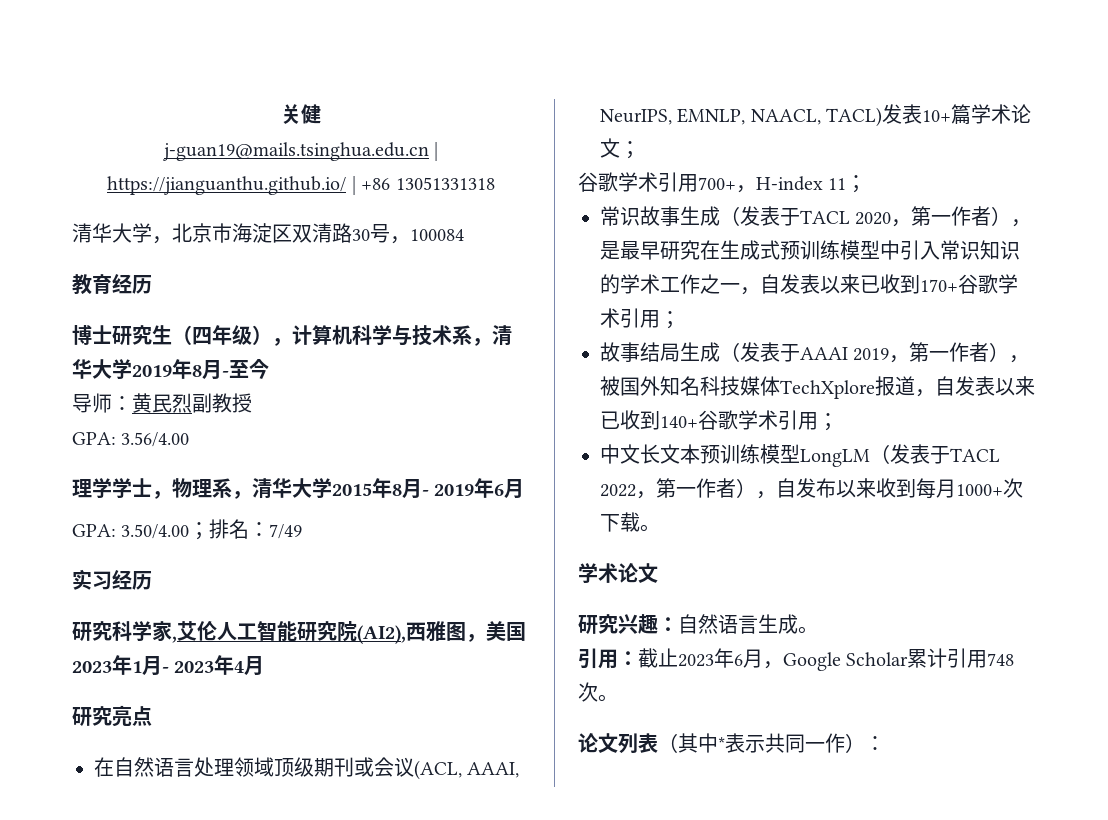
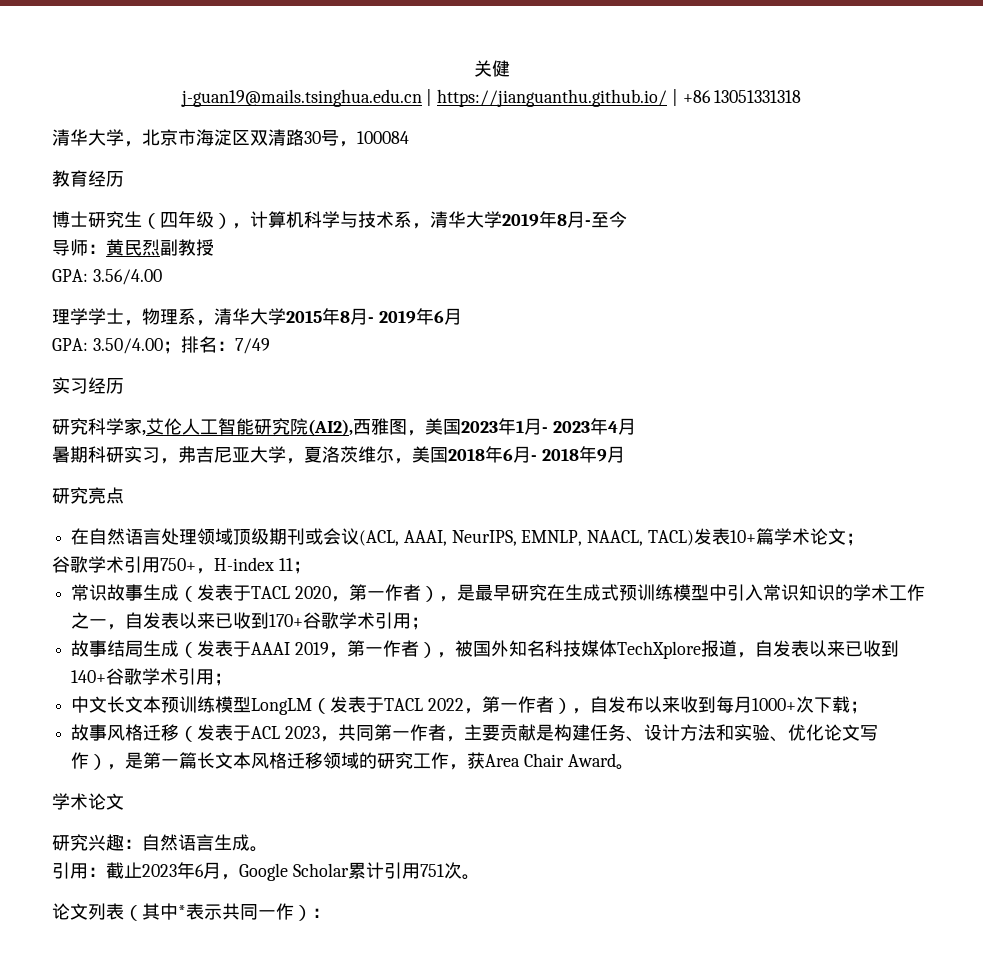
+ 暑期科研实习，弗吉尼亚大学，夏洛茨维尔，美国2018年6月- 2018年9月
- 谷歌学术引用700+，H-index 11；
+ 谷歌学术引用750+，H-index 11；
- 中文长文本预训练模型LongLM（发表于TACL 2022，第一作者），自发布以来收到每月1000+次下载。
+ 中文长文本预训练模型LongLM（发表于TACL 2022，第一作者），自发布以来收到每月1000+次下载；
+ 故事风格迁移（发表于ACL 2023，共同第一作者，主要贡献是构建任务、设计方法和实验、优化论文写作），是第一篇长文本风格迁移领域的研究工作，获Area Chair Award。
- 引用：截止2023年6月，Google Scholar累计引用748次。
+ 引用：截止2023年6月，Google Scholar累计引用751次。

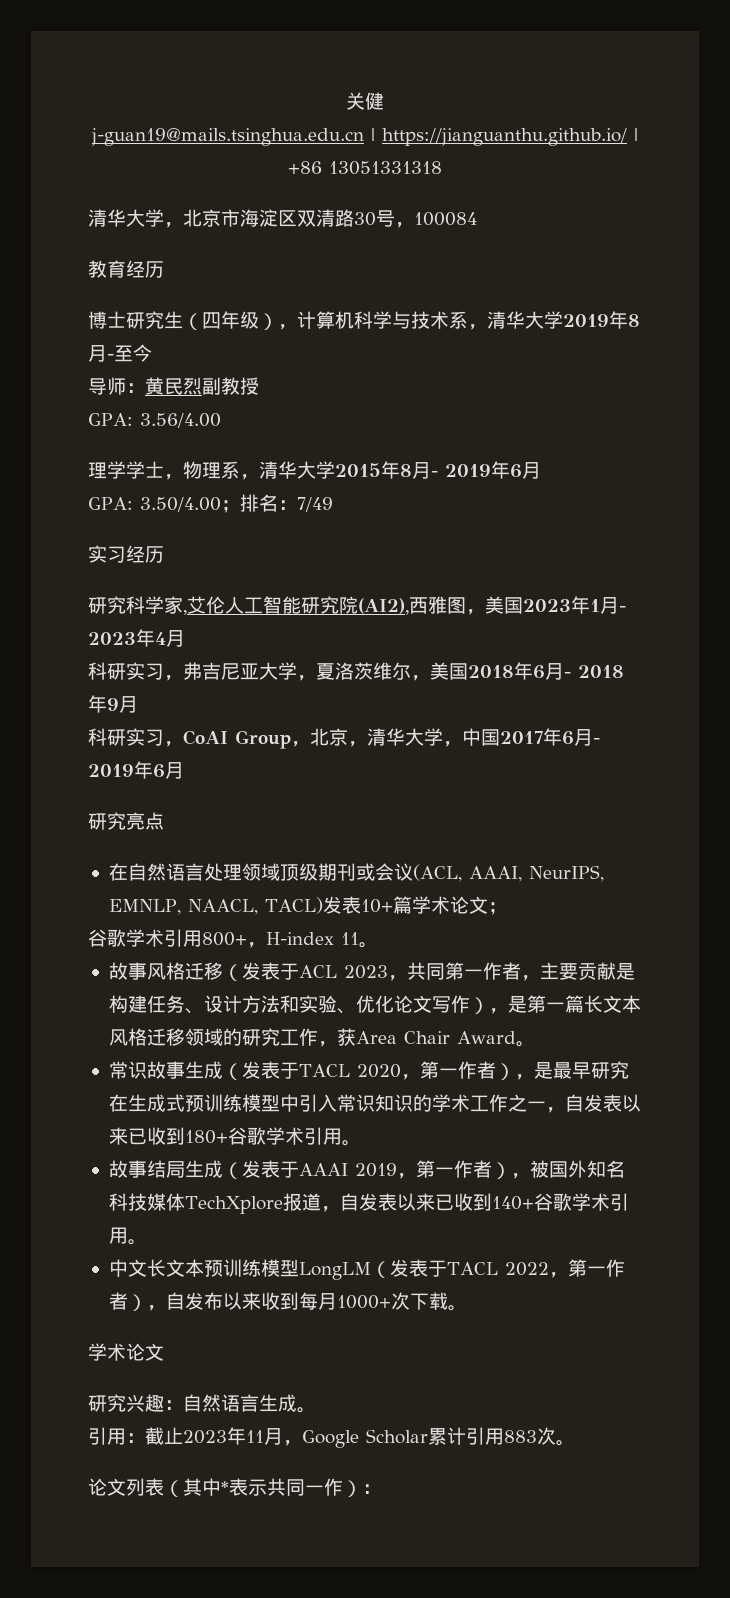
- 暑期科研实习，弗吉尼亚大学，夏洛茨维尔，美国2018年6月- 2018年9月
+ 科研实习，弗吉尼亚大学，夏洛茨维尔，美国2018年6月- 2018年9月
+ 科研实习，CoAI Group，北京，清华大学，中国2017年6月- 2019年6月
- 谷歌学术引用750+，H-index 11；
- 常识故事生成（发表于TACL 2020，第一作者），是最早研究在生成式预训练模型中引入常识知识的学术工作之一，自发表以来已收到170+谷歌学术引用；
- 故事结局生成（发表于AAAI 2019，第一作者），被国外知名科技媒体TechXplore报道，自发表以来已收到140+谷歌学术引用；
- 中文长文本预训练模型LongLM（发表于TACL 2022，第一作者），自发布以来收到每月1000+次下载；
+ 谷歌学术引用800+，H-index 11。
+ 常识故事生成（发表于TACL 2020，第一作者），是最早研究在生成式预训练模型中引入常识知识的学术工作之一，自发表以来已收到180+谷歌学术引用。
+ 故事结局生成（发表于AAAI 2019，第一作者），被国外知名科技媒体TechXplore报道，自发表以来已收到140+谷歌学术引用。
+ 中文长文本预训练模型LongLM（发表于TACL 2022，第一作者），自发布以来收到每月1000+次下载。
- 引用：截止2023年6月，Google Scholar累计引用751次。
+ 引用：截止2023年11月，Google Scholar累计引用883次。

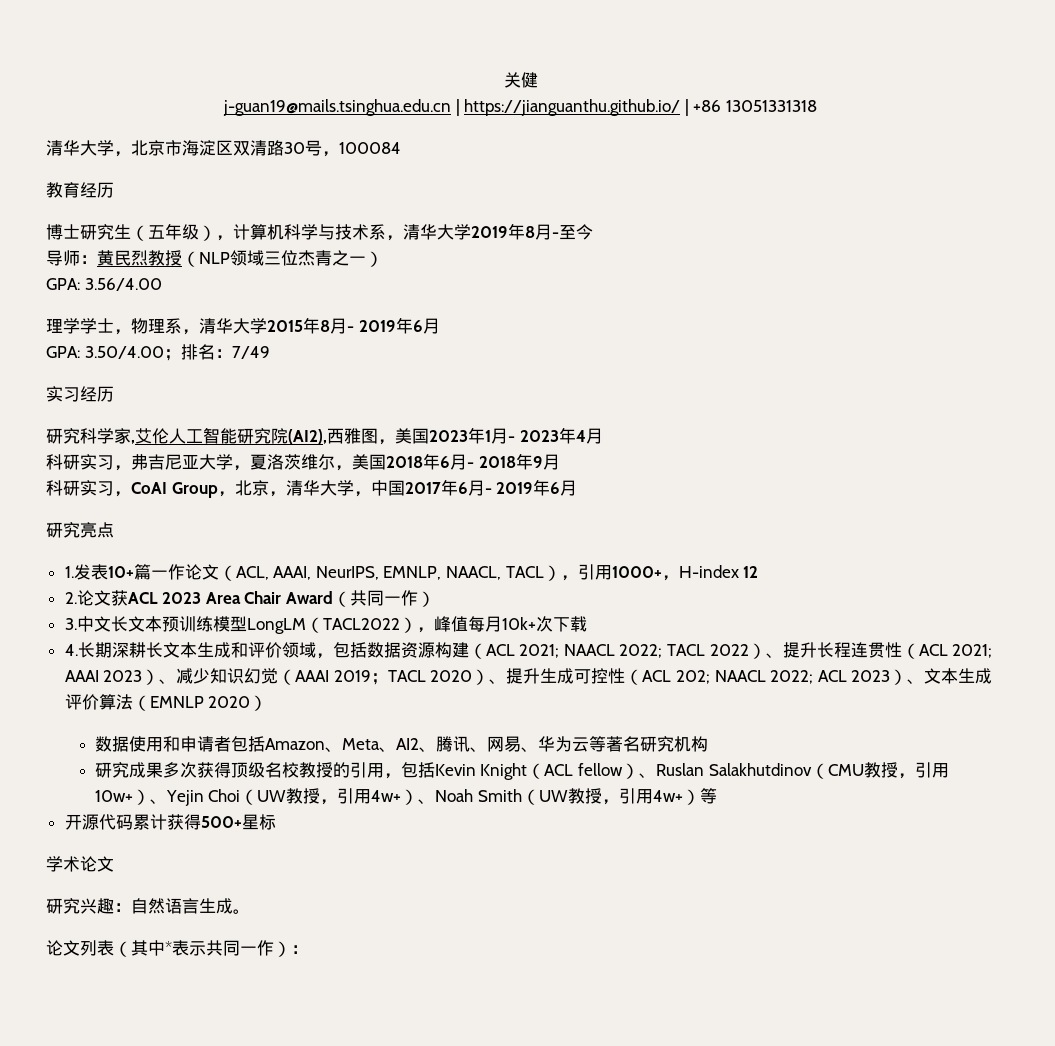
- 博士研究生（四年级），计算机科学与技术系，清华大学2019年8月-至今
+ 博士研究生（五年级），计算机科学与技术系，清华大学2019年8月-至今
- 导师：黄民烈副教授
+ 导师：黄民烈教授（NLP领域三位杰青之一）
- 在自然语言处理领域顶级期刊或会议(ACL, AAAI, NeurIPS, EMNLP, NAACL, TACL)发表10+篇学术论文；
- 谷歌学术引用800+，H-index 11。
- 故事风格迁移（发表于ACL 2023，共同第一作者，主要贡献是构建任务、设计方法和实验、优化论文写作），是第一篇长文本风格迁移领域的研究工作，获Area Chair Award。
- 常识故事生成（发表于TACL 2020，第一作者），是最早研究在生成式预训练模型中引入常识知识的学术工作之一，自发表以来已收到180+谷歌学术引用。
- 故事结局生成（发表于AAAI 2019，第一作者），被国外知名科技媒体TechXplore报道，自发表以来已收到140+谷歌学术引用。
- 中文长文本预训练模型LongLM（发表于TACL 2022，第一作者），自发布以来收到每月1000+次下载。
+ 1.发表10+篇一作论文（ACL, AAAI, NeurIPS, EMNLP, NAACL, TACL），引用1000+，H-index 12
+ 2.论文获ACL 2023 Area Chair Award（共同一作）
+ 3.中文长文本预训练模型LongLM（TACL2022），峰值每月10k+次下载
+ 4.长期深耕长文本生成和评价领域，包括数据资源构建（ACL 2021; NAACL 2022; TACL 2022）、提升长程连贯性（ACL 2021; AAAI 2023）、减少知识幻觉（AAAI 2019；TACL 2020）、提升生成可控性（ACL 202; NAACL 2022; ACL 2023）、文本生成评价算法（EMNLP 2020）
+ 数据使用和申请者包括Amazon、Meta、AI2、腾讯、网易、华为云等著名研究机构
+ 研究成果多次获得顶级名校教授的引用，包括Kevin Knight（ACL fellow）、Ruslan Salakhutdinov（CMU教授，引用10w+）、Yejin Choi（UW教授，引用4w+）、Noah Smith（UW教授，引用4w+）等
+ 开源代码累计获得500+星标
- 引用：截止2023年11月，Google Scholar累计引用883次。

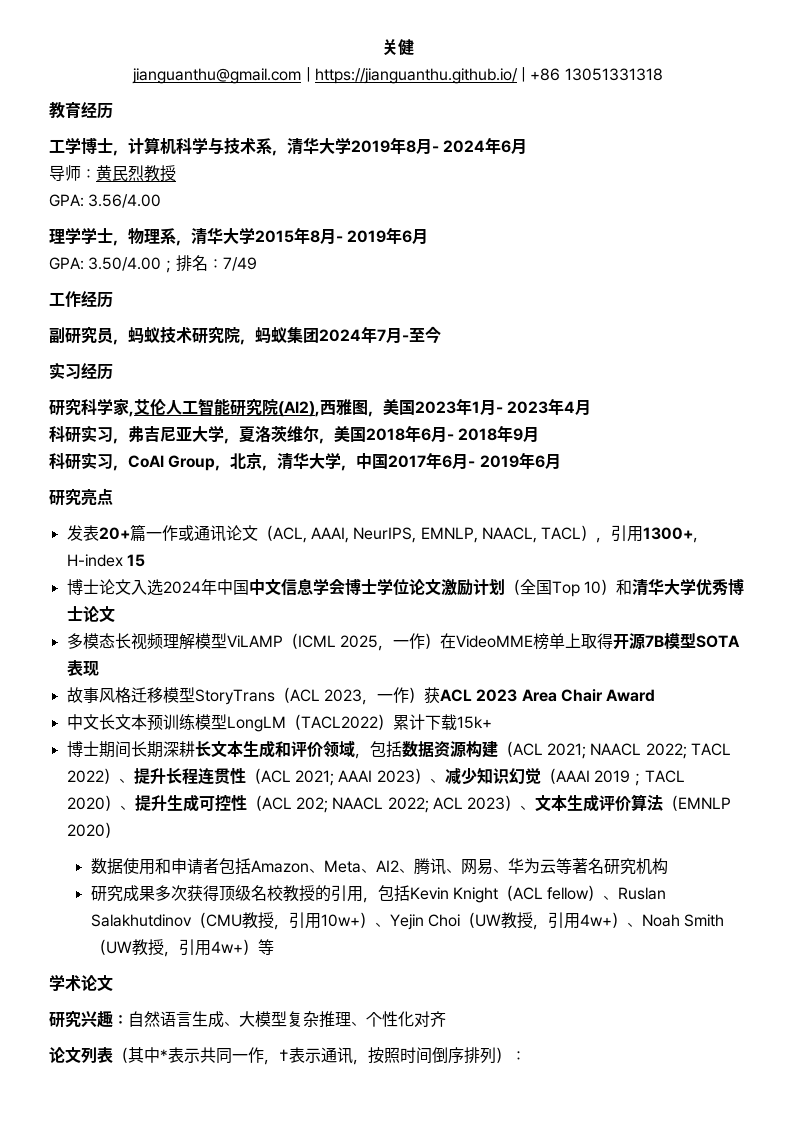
- j-guan19@mails.tsinghua.edu.cn | https://jianguanthu.github.io/ | +86 13051331318
+ jianguanthu@gmail.com | https://jianguanthu.github.io/ | +86 13051331318
- 清华大学，北京市海淀区双清路30号，100084
  教育经历
- 博士研究生（五年级），计算机科学与技术系，清华大学2019年8月-至今
+ 工学博士，计算机科学与技术系，清华大学2019年8月- 2024年6月
- 导师：黄民烈教授（NLP领域三位杰青之一）
+ 导师：黄民烈教授
+ 工作经历
+ 副研究员，蚂蚁技术研究院，蚂蚁集团2024年7月-至今
- 1.发表10+篇一作论文（ACL, AAAI, NeurIPS, EMNLP, NAACL, TACL），引用1000+，H-index 12
- 2.论文获ACL 2023 Area Chair Award（共同一作）
- 3.中文长文本预训练模型LongLM（TACL2022），峰值每月10k+次下载
- 4.长期深耕长文本生成和评价领域，包括数据资源构建（ACL 2021;
+ 发表20+篇一作或通讯论文（ACL, AAAI, NeurIPS, EMNLP, NAACL, TACL），引用1300+，H-index 15
+ 博士论文入选2024年中国中文信息学会博士学位论文激励计划（全国Top 10）和清华大学优秀博士论文
+ 多模态长视频理解模型ViLAMP（ICML 2025，一作）在VideoMME榜单上取得开源7B模型SOTA表现
+ 故事风格迁移模型StoryTrans（ACL 2023，一作）获ACL 2023 Area Chair Award
+ 中文长文本预训练模型LongLM（TACL2022）累计下载15k+
+ 博士期间长期深耕长文本生成和评价领域，包括数据资源构建（ACL 2021;
- 开源代码累计获得500+星标
- 研究兴趣：自然语言生成。
+ 研究兴趣：自然语言生成、大模型复杂推理、个性化对齐
- 论文列表（其中*表示共同一作）：
+ 论文列表（其中*表示共同一作，†表示通讯，按照时间倒序排列）：

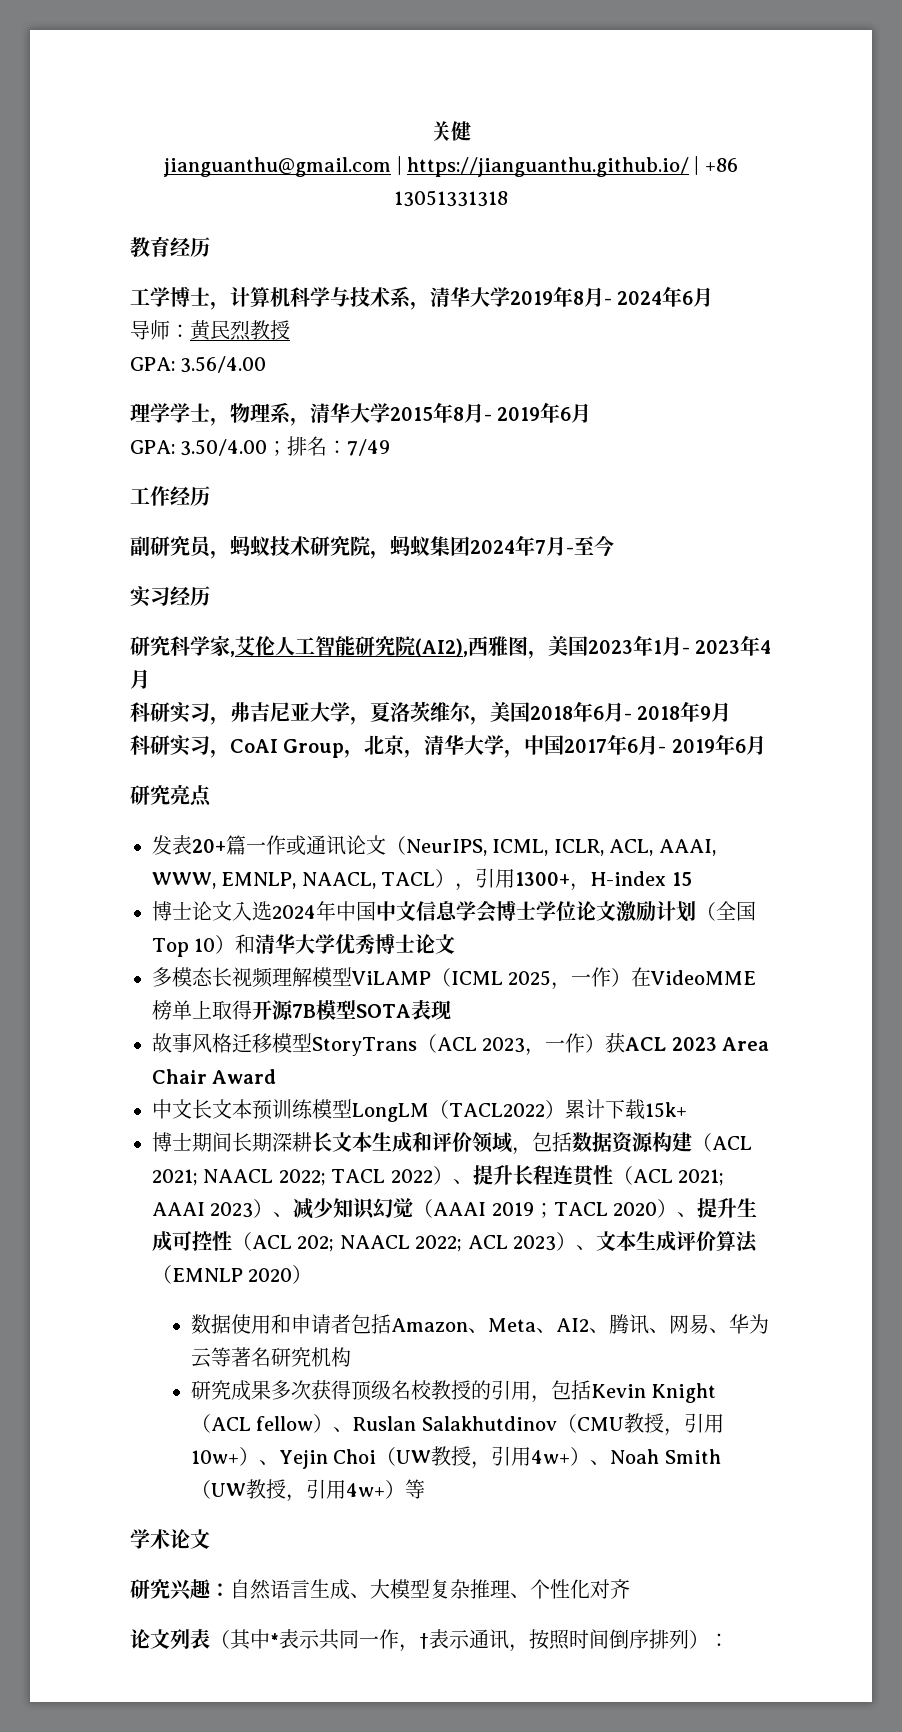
- 发表20+篇一作或通讯论文（ACL, AAAI, NeurIPS, EMNLP, NAACL, TACL），引用1300+，H-index 15
+ 发表20+篇一作或通讯论文（NeurIPS, ICML, ICLR, ACL, AAAI, WWW, EMNLP, NAACL, TACL），引用1300+，H-index 15

